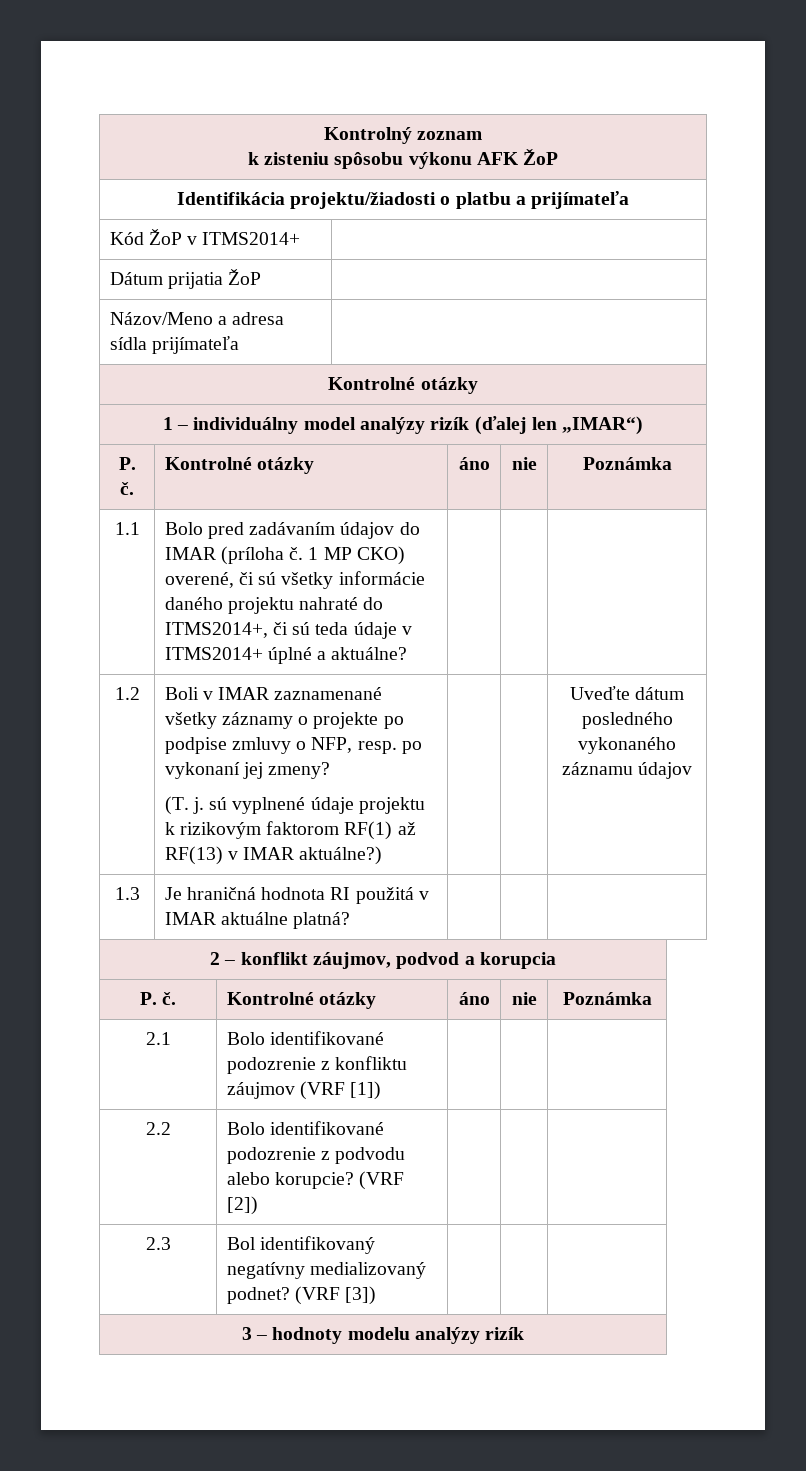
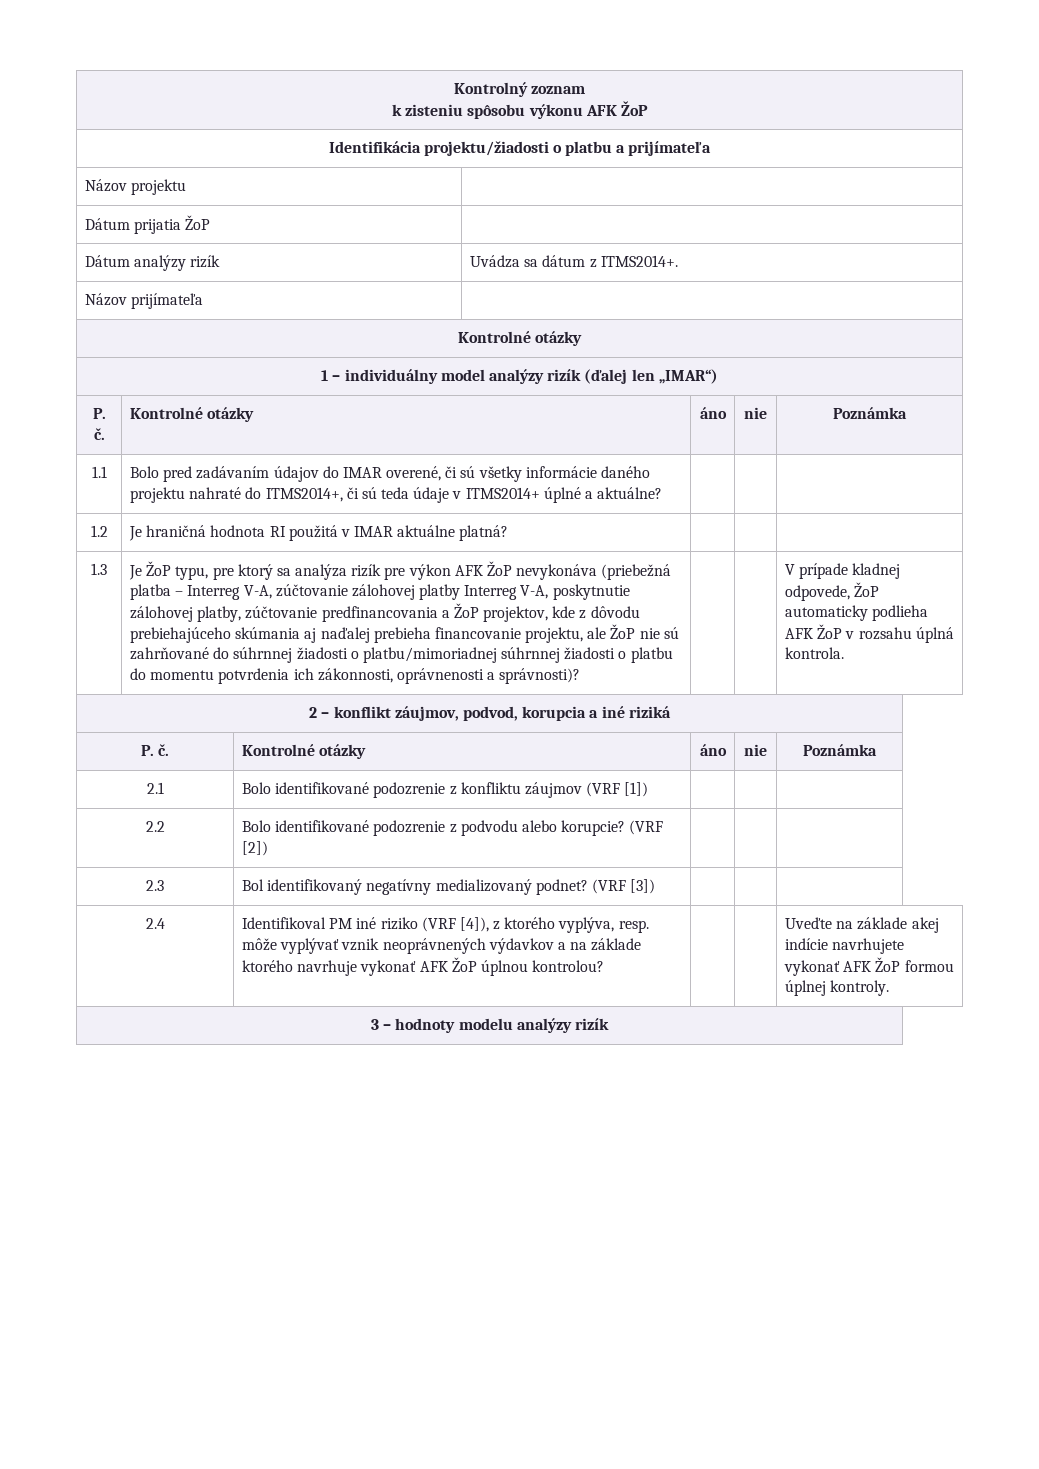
- Kód ŽoP v ITMS2014+ |
+ Názov projektu |
- Názov/Meno a adresa sídla prijímateľa |
+ Dátum analýzy rizík | Uvádza sa dátum z ITMS2014+.
+ Názov prijímateľa |
- 1.1 | Bolo pred zadávaním údajov do IMAR (príloha č. 1 MP CKO) overené, či sú všetky informácie daného projektu nahraté do ITMS2014+, či sú teda údaje v ITMS2014+ úplné a aktuálne? | | |
+ 1.1 | Bolo pred zadávaním údajov do IMAR overené, či sú všetky informácie daného projektu nahraté do ITMS2014+, či sú teda údaje v ITMS2014+ úplné a aktuálne? | | |
- 1.2 | Boli v IMAR zaznamenané všetky záznamy o projekte po podpise zmluvy o NFP, resp. po vykonaní jej zmeny?
- (T. j. sú vyplnené údaje projektu k rizikovým faktorom RF(1) až RF(13) v IMAR aktuálne?) | | | Uveďte dátum posledného vykonaného záznamu údajov
- 1.3 | Je hraničná hodnota RI použitá v IMAR aktuálne platná? | | |
+ 1.2 | Je hraničná hodnota RI použitá v IMAR aktuálne platná? | | |
+ 1.3 | Je ŽoP typu, pre ktorý sa analýza rizík pre výkon AFK ŽoP nevykonáva (priebežná platba – Interreg V-A, zúčtovanie zálohovej platby Interreg V-A, poskytnutie zálohovej platby, zúčtovanie predfinancovania a ŽoP projektov, kde z dôvodu prebiehajúceho skúmania aj naďalej prebieha financovanie projektu, ale ŽoP nie sú zahrňované do súhrnnej žiadosti o platbu/mimoriadnej súhrnnej žiadosti o platbu do momentu potvrdenia ich zákonnosti, oprávnenosti a správnosti)? | | | V prípade kladnej odpovede, ŽoP automaticky podlieha AFK ŽoP v rozsahu úplná kontrola.
- 2 – konflikt záujmov, podvod a korupcia
+ 2 – konflikt záujmov, podvod, korupcia a iné riziká
+ 2.4 | Identifikoval PM iné riziko (VRF [4]), z ktorého vyplýva, resp. môže vyplývať vznik neoprávnených výdavkov a na základe ktorého navrhuje vykonať AFK ŽoP úplnou kontrolou? | | | Uveďte na základe akej indície navrhujete vykonať AFK ŽoP formou úplnej kontroly.

